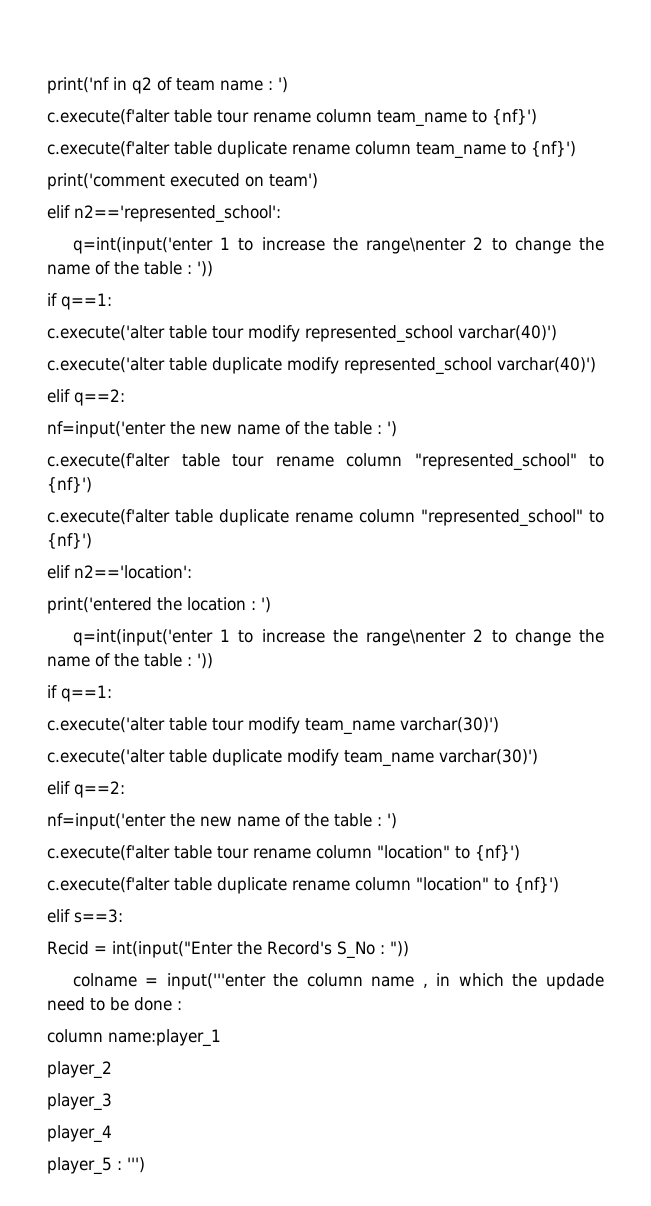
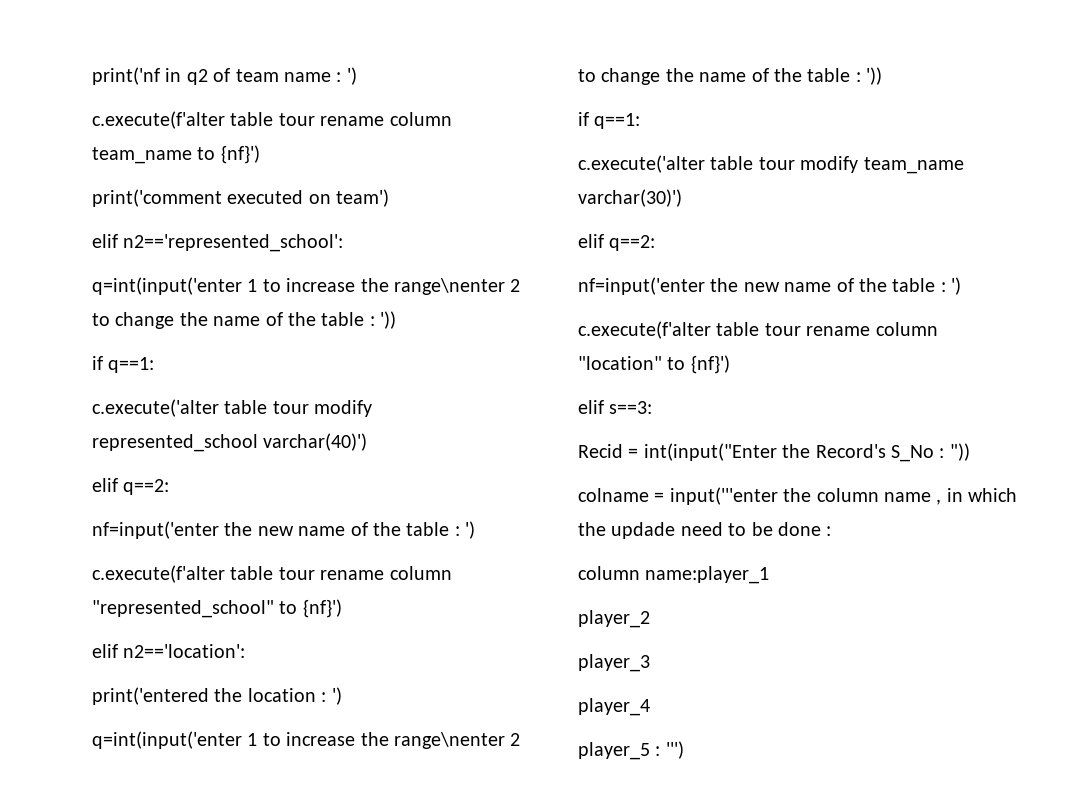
- c.execute(f'alter table duplicate rename column team_name to {nf}')
- c.execute('alter table duplicate modify represented_school varchar(40)')
- c.execute(f'alter table duplicate rename column "represented_school" to {nf}')
- c.execute('alter table duplicate modify team_name varchar(30)')
- c.execute(f'alter table duplicate rename column "location" to {nf}')

